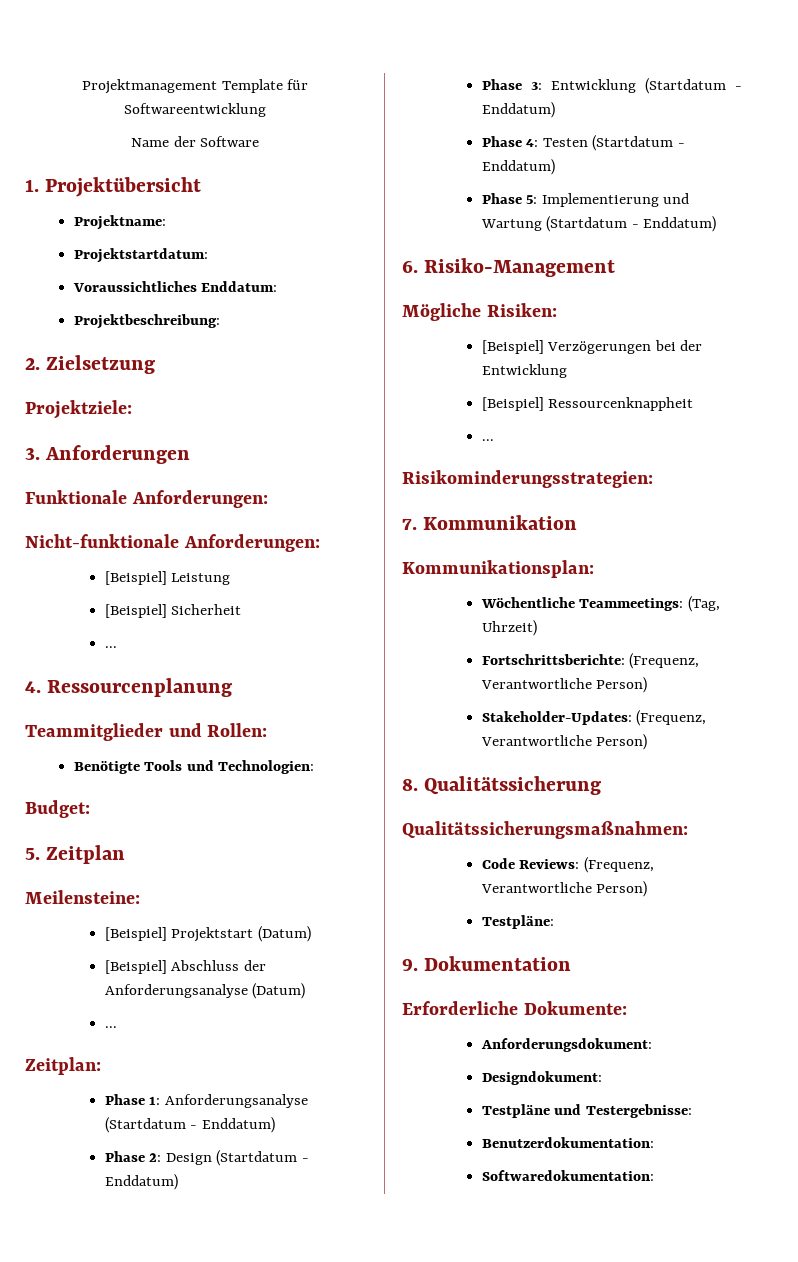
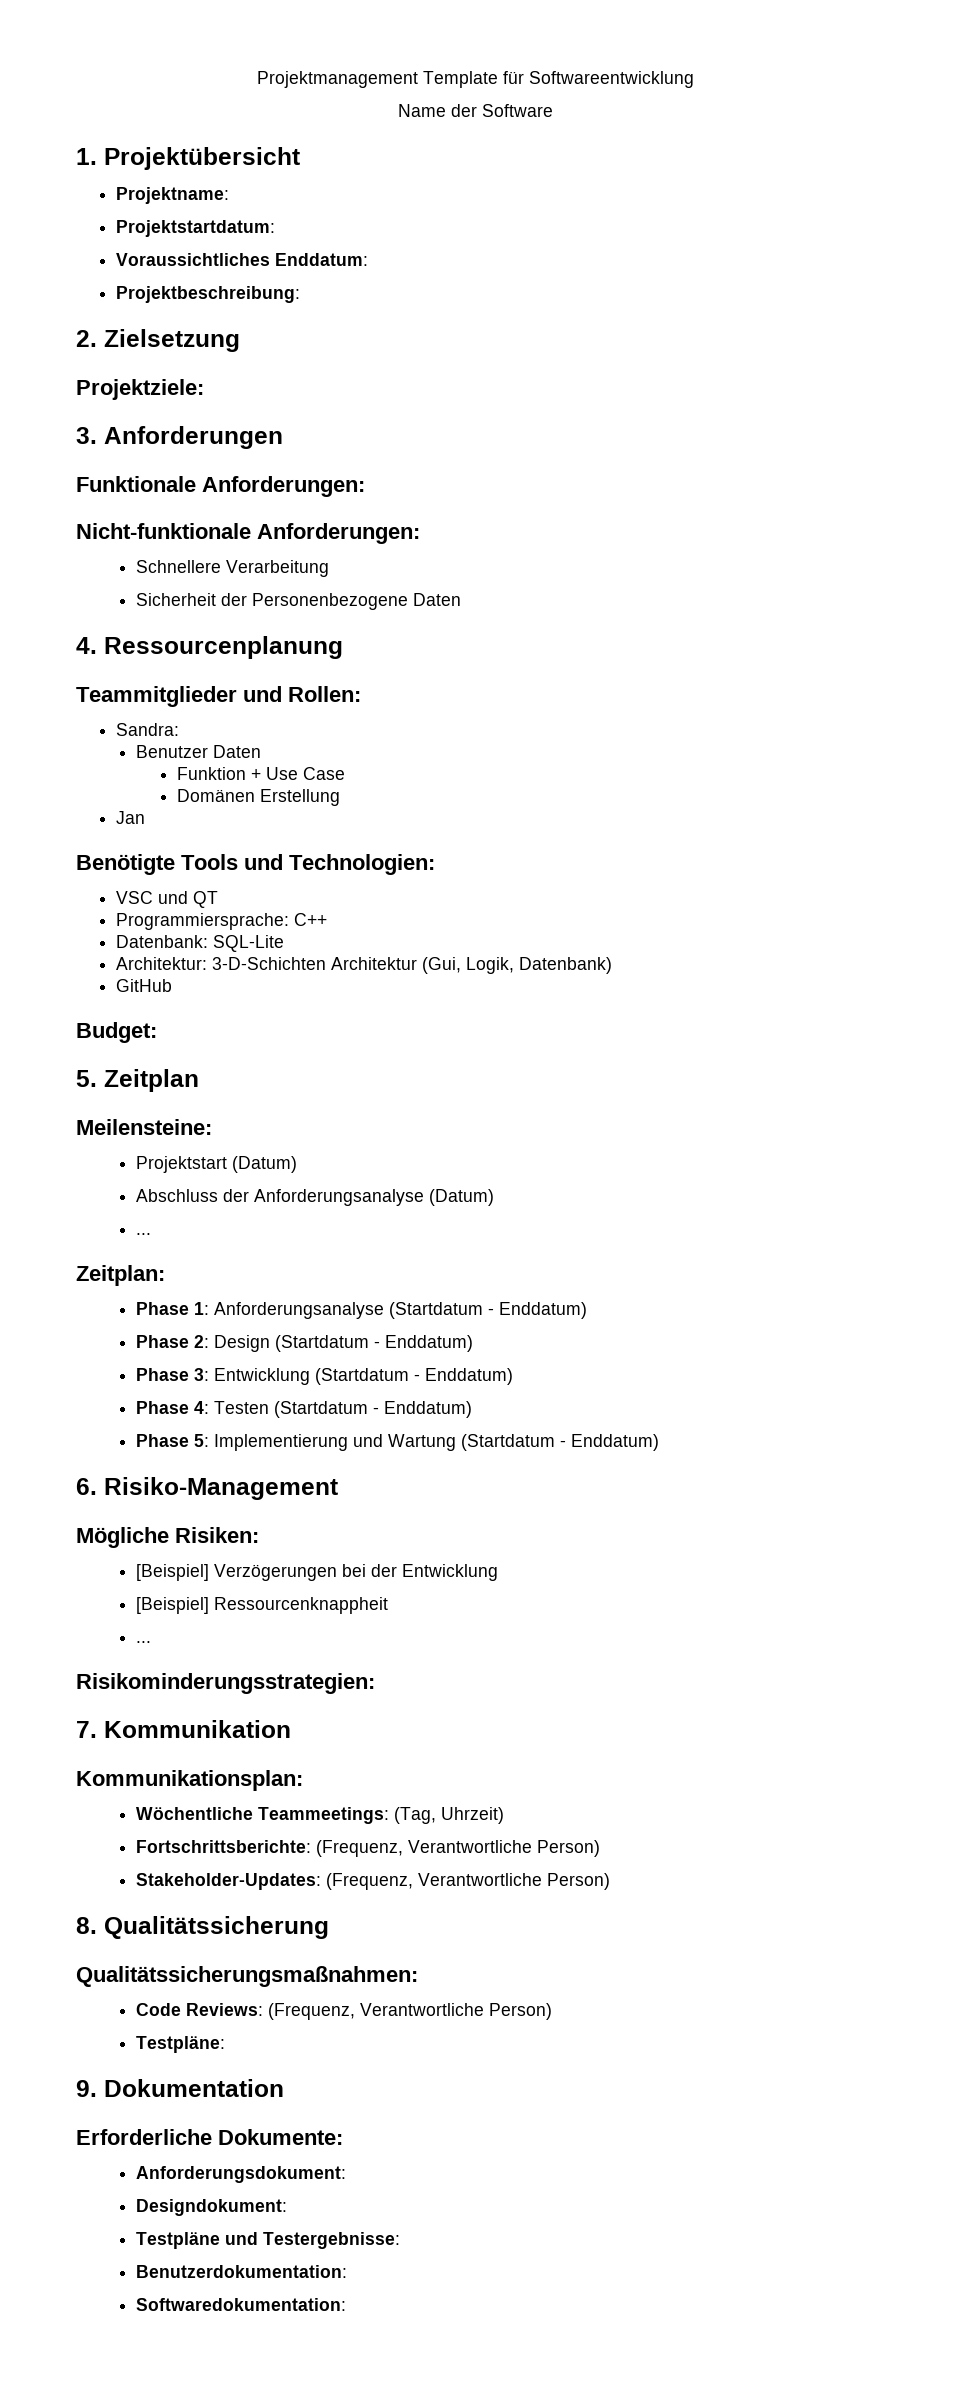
- [Beispiel] Leistung
- [Beispiel] Sicherheit
- ...
+ Schnellere Verarbeitung
+ Sicherheit der Personenbezogene Daten
+ Sandra:
+ Benutzer Daten
+ Funktion + Use Case
+ Domänen Erstellung
+ Jan
  Benötigte Tools und Technologien:
+ VSC und QT
+ Programmiersprache: C++
+ Datenbank: SQL-Lite
+ Architektur: 3-D-Schichten Architektur (Gui, Logik, Datenbank)
+ GitHub
- [Beispiel] Projektstart (Datum)
+ Projektstart (Datum)
- [Beispiel] Abschluss der Anforderungsanalyse (Datum)
+ Abschluss der Anforderungsanalyse (Datum)

